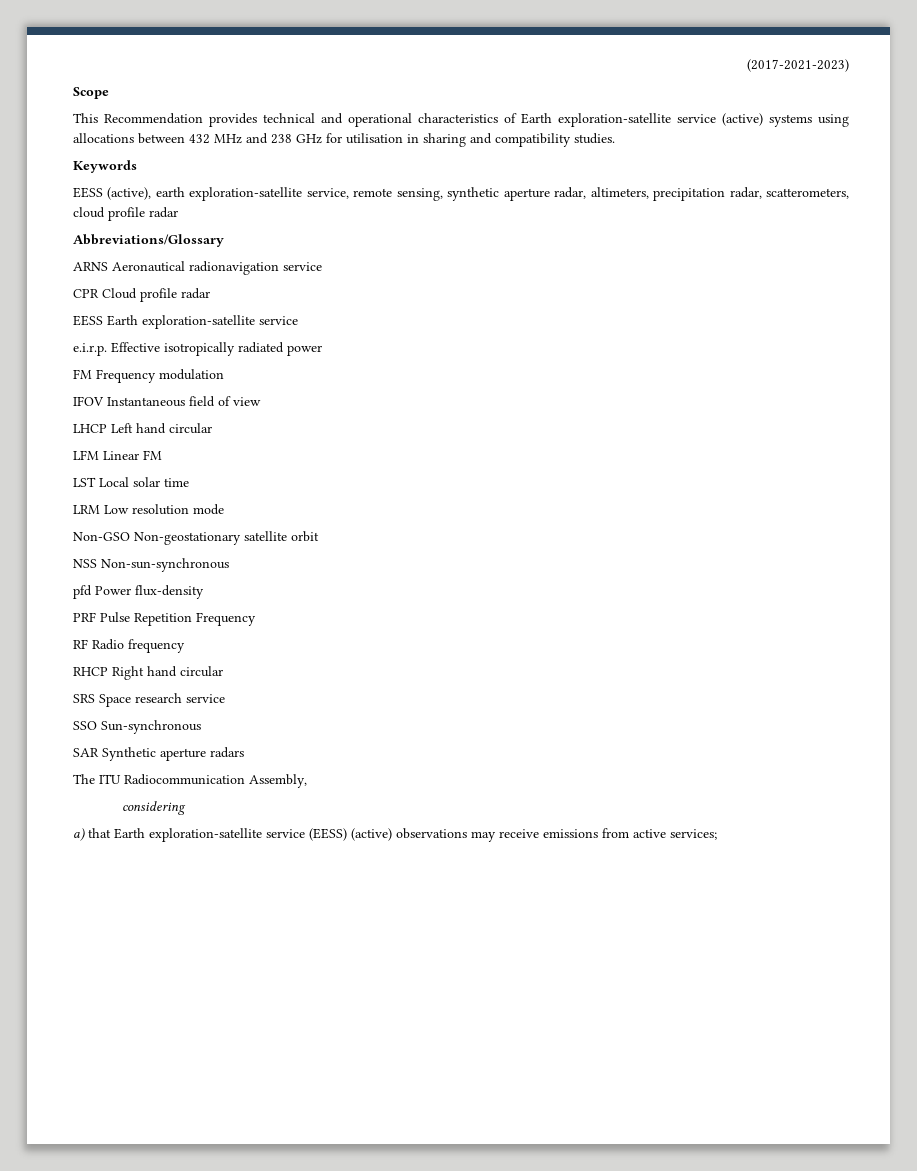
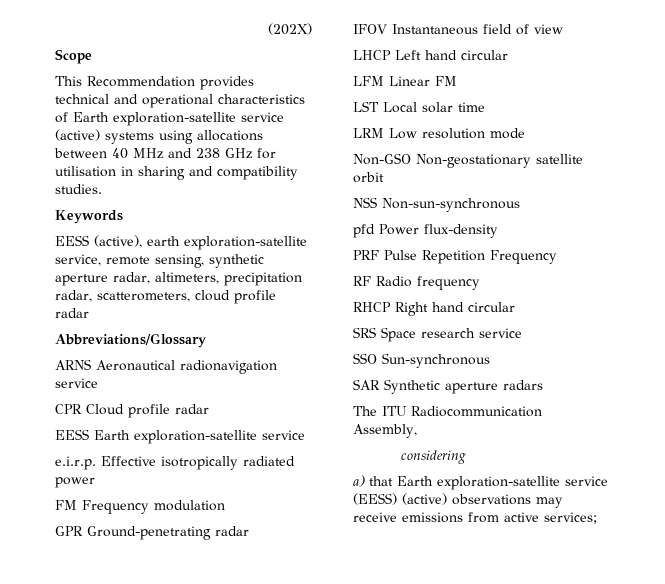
- (2017-2021-2023)
+ (202X)
- This Recommendation provides technical and operational characteristics of Earth exploration-satellite service (active) systems using allocations between 432 MHz and 238 GHz for utilisation in sharing and compatibility studies.
+ This Recommendation provides technical and operational characteristics of Earth exploration-satellite service (active) systems using allocations between 40 MHz and 238 GHz for utilisation in sharing and compatibility studies.
+ GPR Ground-penetrating radar

